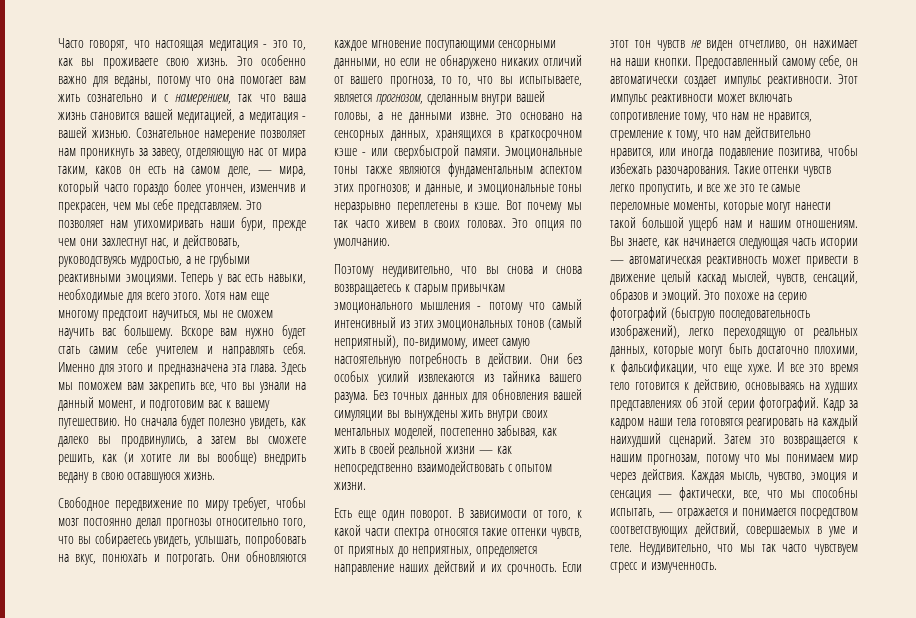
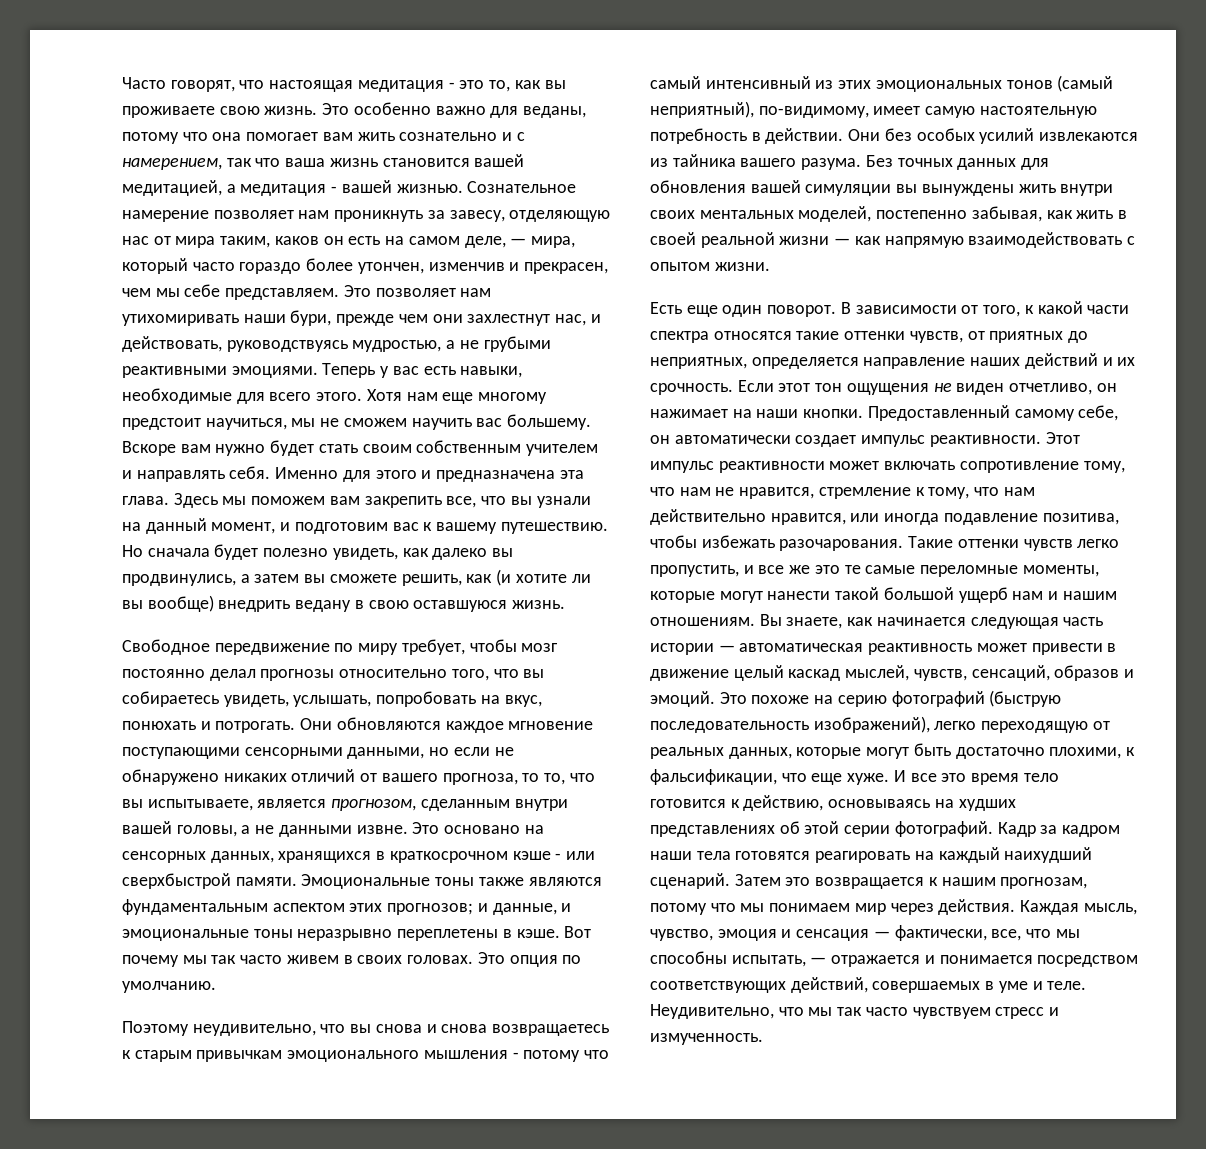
- Вскоре вам нужно будет стать самим себе учителем и направлять себя.
+ Вскоре вам нужно будет стать своим собственным учителем и направлять себя.
- Без точных данных для обновления вашей симуляции вы вынуждены жить внутри своих ментальных моделей, постепенно забывая, как жить в своей реальной жизни — как непосредственно взаимодействовать с опытом жизни.
+ Без точных данных для обновления вашей симуляции вы вынуждены жить внутри своих ментальных моделей, постепенно забывая, как жить в своей реальной жизни — как напрямую взаимодействовать с опытом жизни.
- Если этот тон чувств не виден отчетливо, он нажимает на наши кнопки.
+ Если этот тон ощущения не виден отчетливо, он нажимает на наши кнопки.

